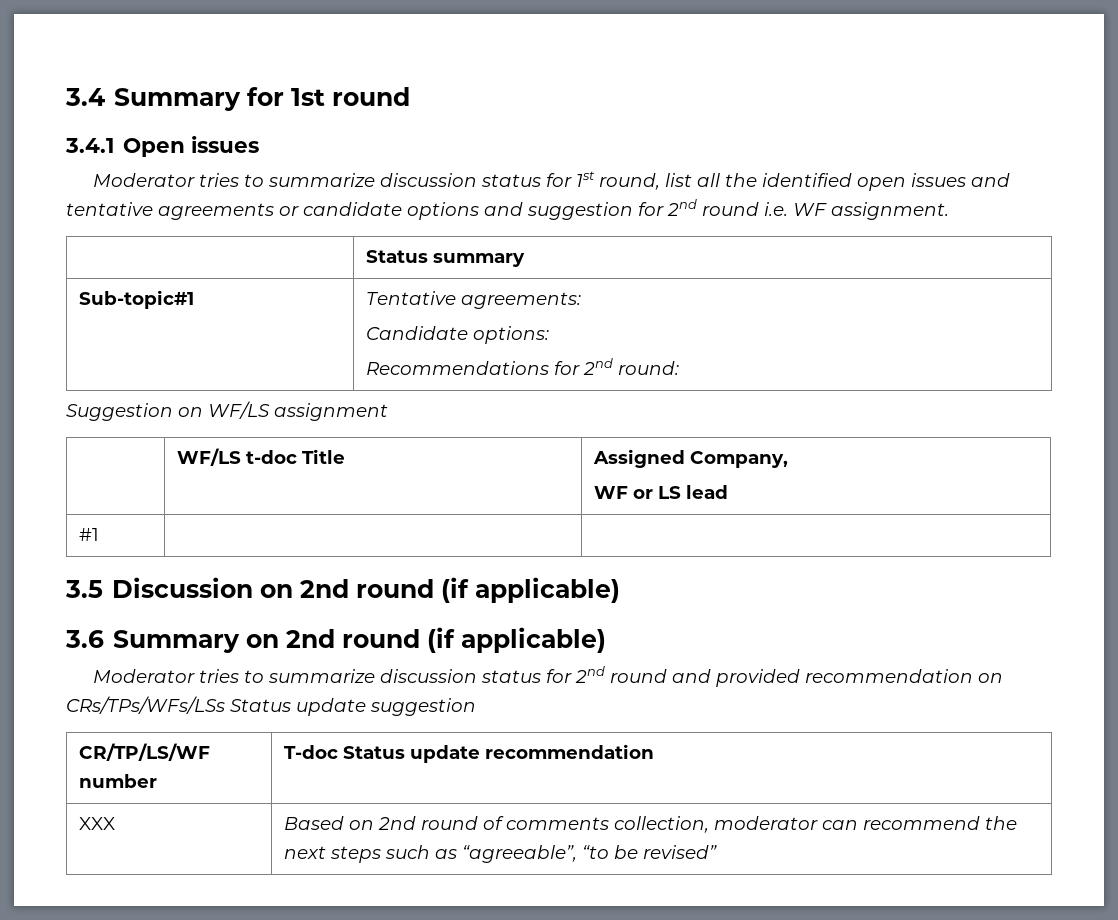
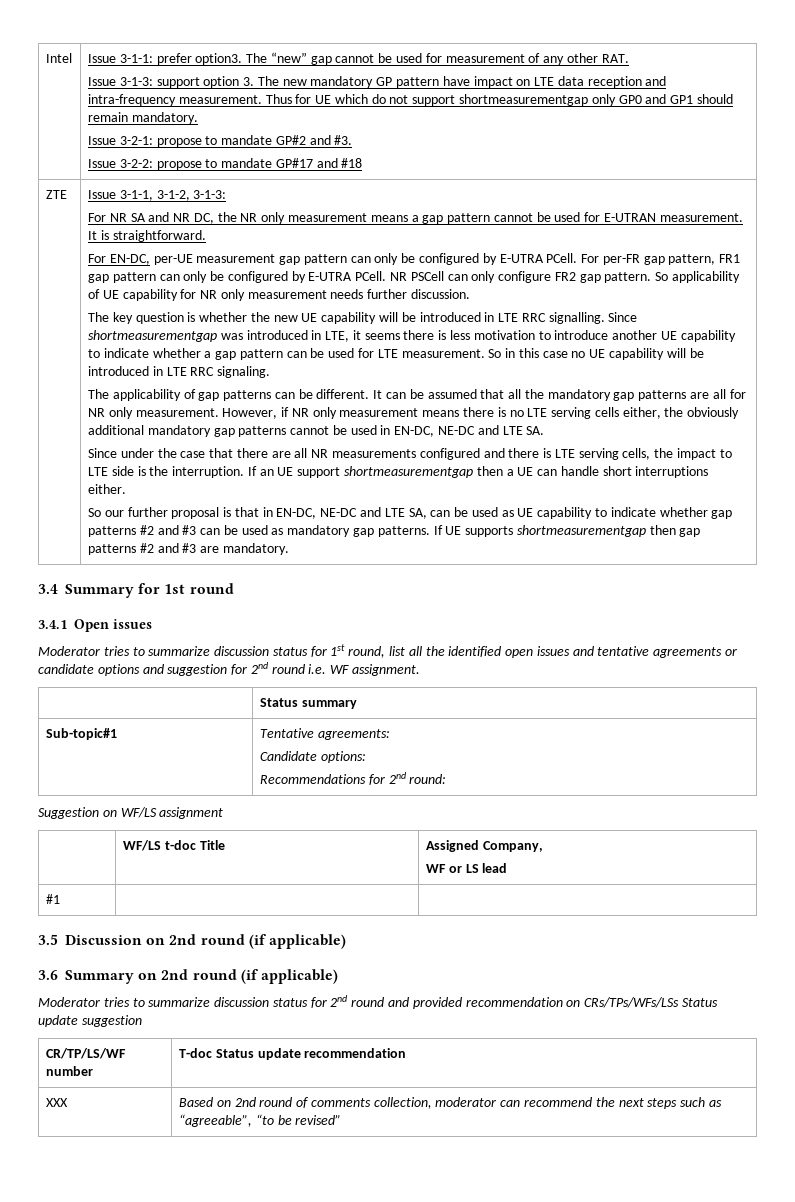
+ Intel | Issue 3-1-1: prefer option3. The “new” gap cannot be used for measurement of any other RAT.
+ Issue 3-1-3: support option 3. The new mandatory GP pattern have impact on LTE data reception and intra-frequency measurement. Thus for UE which do not support shortmeasurementgap only GP0 and GP1 should remain mandatory.
+ Issue 3-2-1: propose to mandate GP#2 and #3.
+ Issue 3-2-2: propose to mandate GP#17 and #18
+ ZTE | Issue 3-1-1, 3-1-2, 3-1-3:
+ For NR SA and NR DC, the NR only measurement means a gap pattern cannot be used for E-UTRAN measurement. It is straightforward.
+ For EN-DC, per-UE measurement gap pattern can only be configured by E-UTRA PCell. For per-FR gap pattern, FR1 gap pattern can only be configured by E-UTRA PCell. NR PSCell can only configure FR2 gap pattern. So applicability of UE capability for NR only measurement needs further discussion.
+ The key question is whether the new UE capability will be introduced in LTE RRC signalling. Since shortmeasurementgap was introduced in LTE, it seems there is less motivation to introduce another UE capability to indicate whether a gap pattern can be used for LTE measurement. So in this case no UE capability will be introduced in LTE RRC signaling.
+ The applicability of gap patterns can be different. It can be assumed that all the mandatory gap patterns are all for NR only measurement. However, if NR only measurement means there is no LTE serving cells either, the obviously additional mandatory gap patterns cannot be used in EN-DC, NE-DC and LTE SA.
+ Since under the case that there are all NR measurements configured and there is LTE serving cells, the impact to LTE side is the interruption. If an UE support shortmeasurementgap then a UE can handle short interruptions either.
+ So our further proposal is that in EN-DC, NE-DC and LTE SA, can be used as UE capability to indicate whether gap patterns #2 and #3 can be used as mandatory gap patterns. If UE supports shortmeasurementgap then gap patterns #2 and #3 are mandatory.

